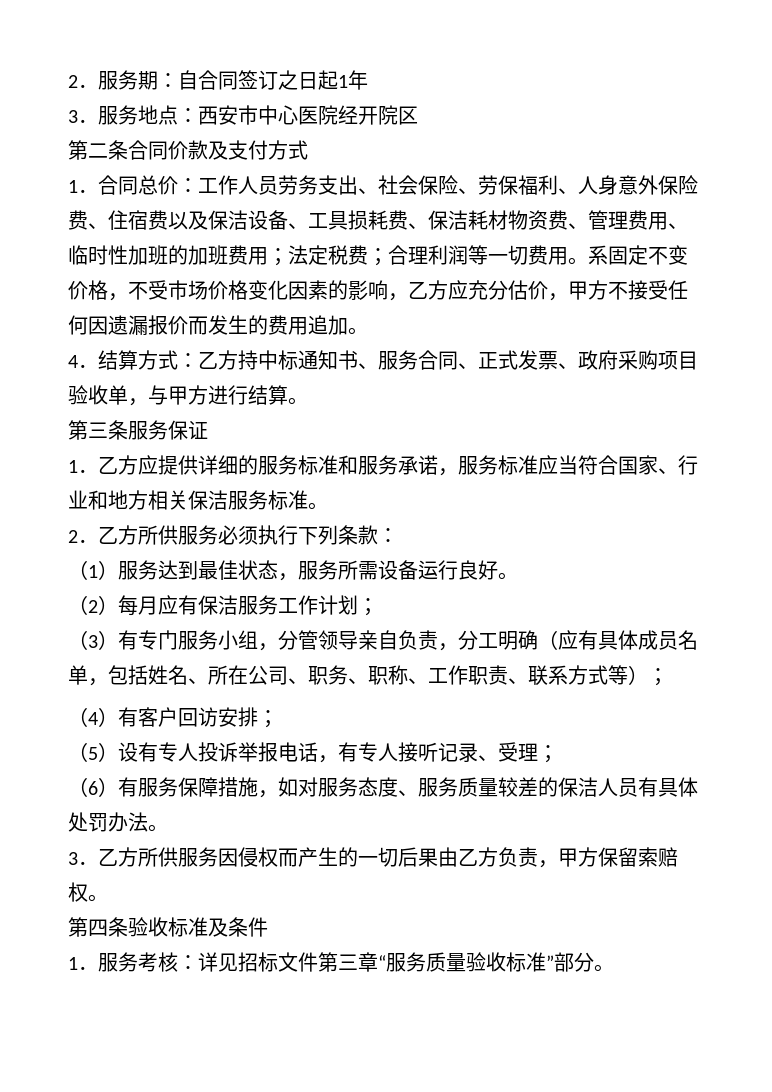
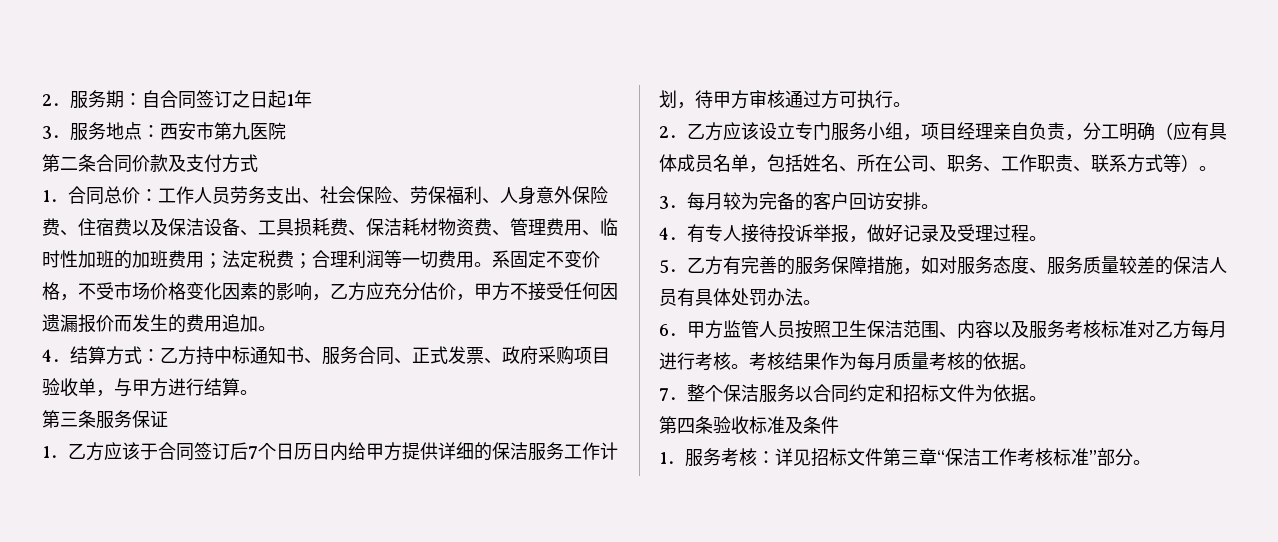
- 3．服务地点：西安市中心医院经开院区
+ 3．服务地点：西安市第九医院
- 1．乙方应提供详细的服务标准和服务承诺，服务标准应当符合国家、行业和地方相关保洁服务标准。
- 2．乙方所供服务必须执行下列条款：
- （1）服务达到最佳状态，服务所需设备运行良好。
- （2）每月应有保洁服务工作计划；
- （3）有专门服务小组，分管领导亲自负责，分工明确（应有具体成员名单，包括姓名、所在公司、职务、职称、工作职责、联系方式等）；
- （4）有客户回访安排；
- （5）设有专人投诉举报电话，有专人接听记录、受理；
- （6）有服务保障措施，如对服务态度、服务质量较差的保洁人员有具体处罚办法。
+ 1．乙方应该于合同签订后7个日历日内给甲方提供详细的保洁服务工作计划，待甲方审核通过方可执行。
+ 2．乙方应该设立专门服务小组，项目经理亲自负责，分工明确（应有具体成员名单，包括姓名、所在公司、职务、工作职责、联系方式等）。
+ 3．每月较为完备的客户回访安排。
+ 4．有专人接待投诉举报，做好记录及受理过程。
+ 5．乙方有完善的服务保障措施，如对服务态度、服务质量较差的保洁人员有具体处罚办法。
- 3．乙方所供服务因侵权而产生的一切后果由乙方负责，甲方保留索赔权。
+ 6．甲方监管人员按照卫生保洁范围、内容以及服务考核标准对乙方每月进行考核。考核结果作为每月质量考核的依据。
+ 7．整个保洁服务以合同约定和招标文件为依据。
- 1．服务考核：详见招标文件第三章“服务质量验收标准”部分。
+ 1．服务考核：详见招标文件第三章“保洁工作考核标准”部分。

